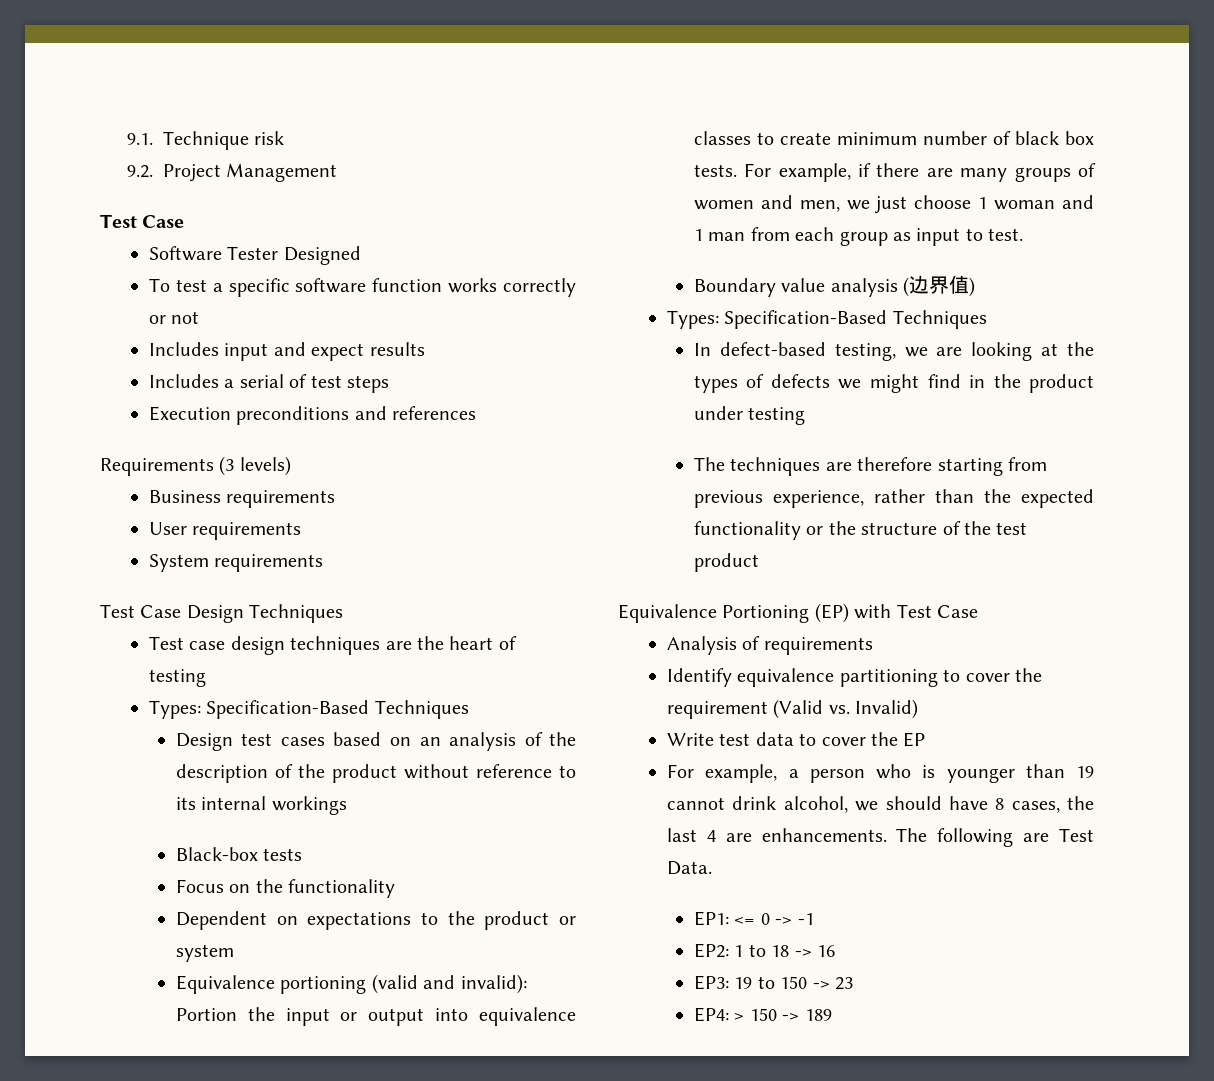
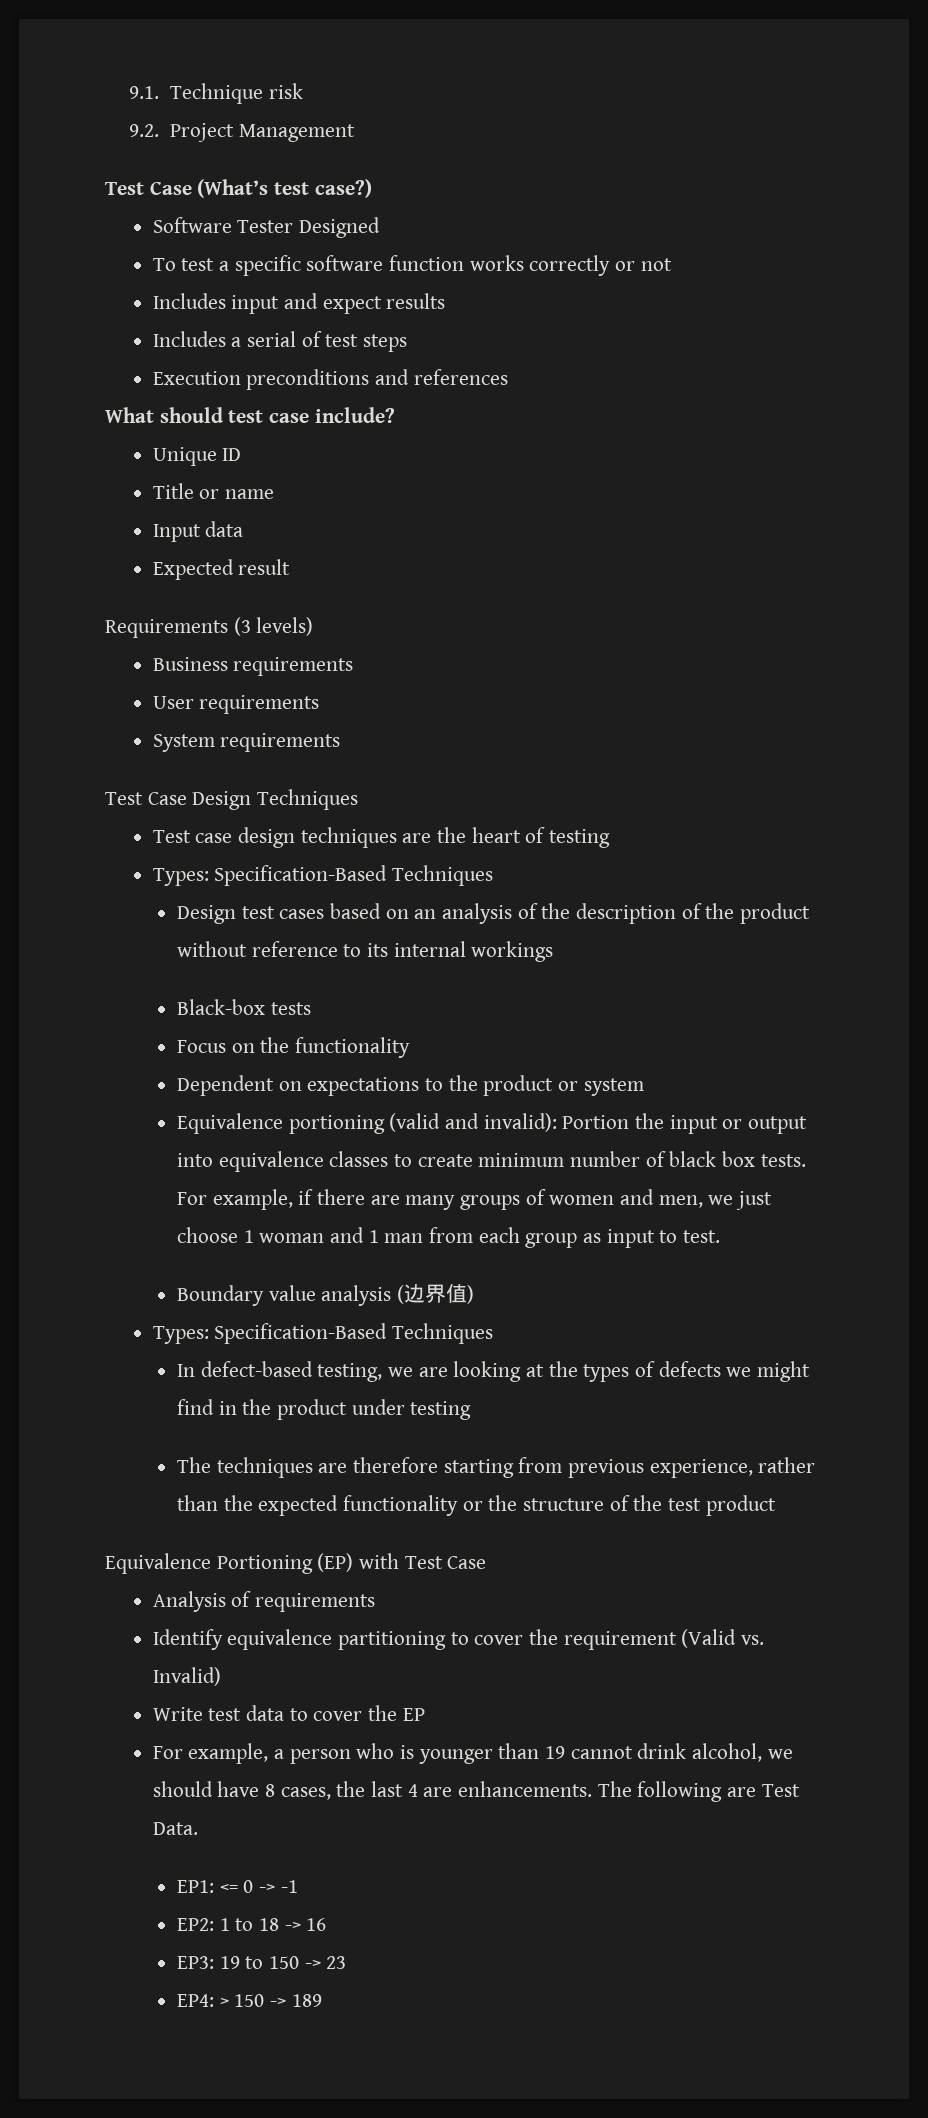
  9.2. Project Management
- Test Case
+ Test Case (What’s test case?)
+ What should test case include?
+ Unique ID
+ Title or name
+ Input data
+ Expected result

